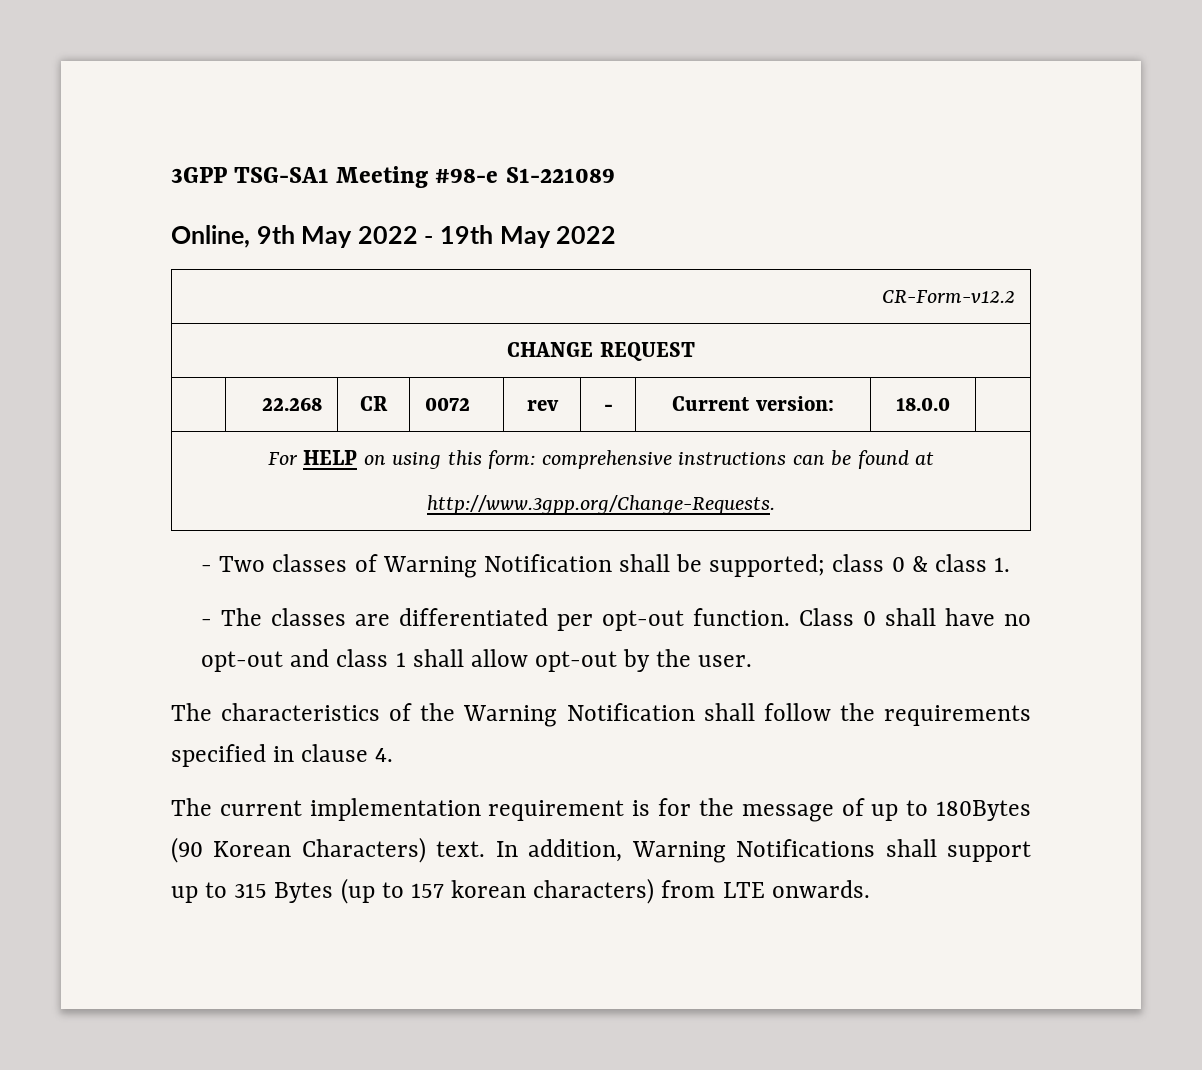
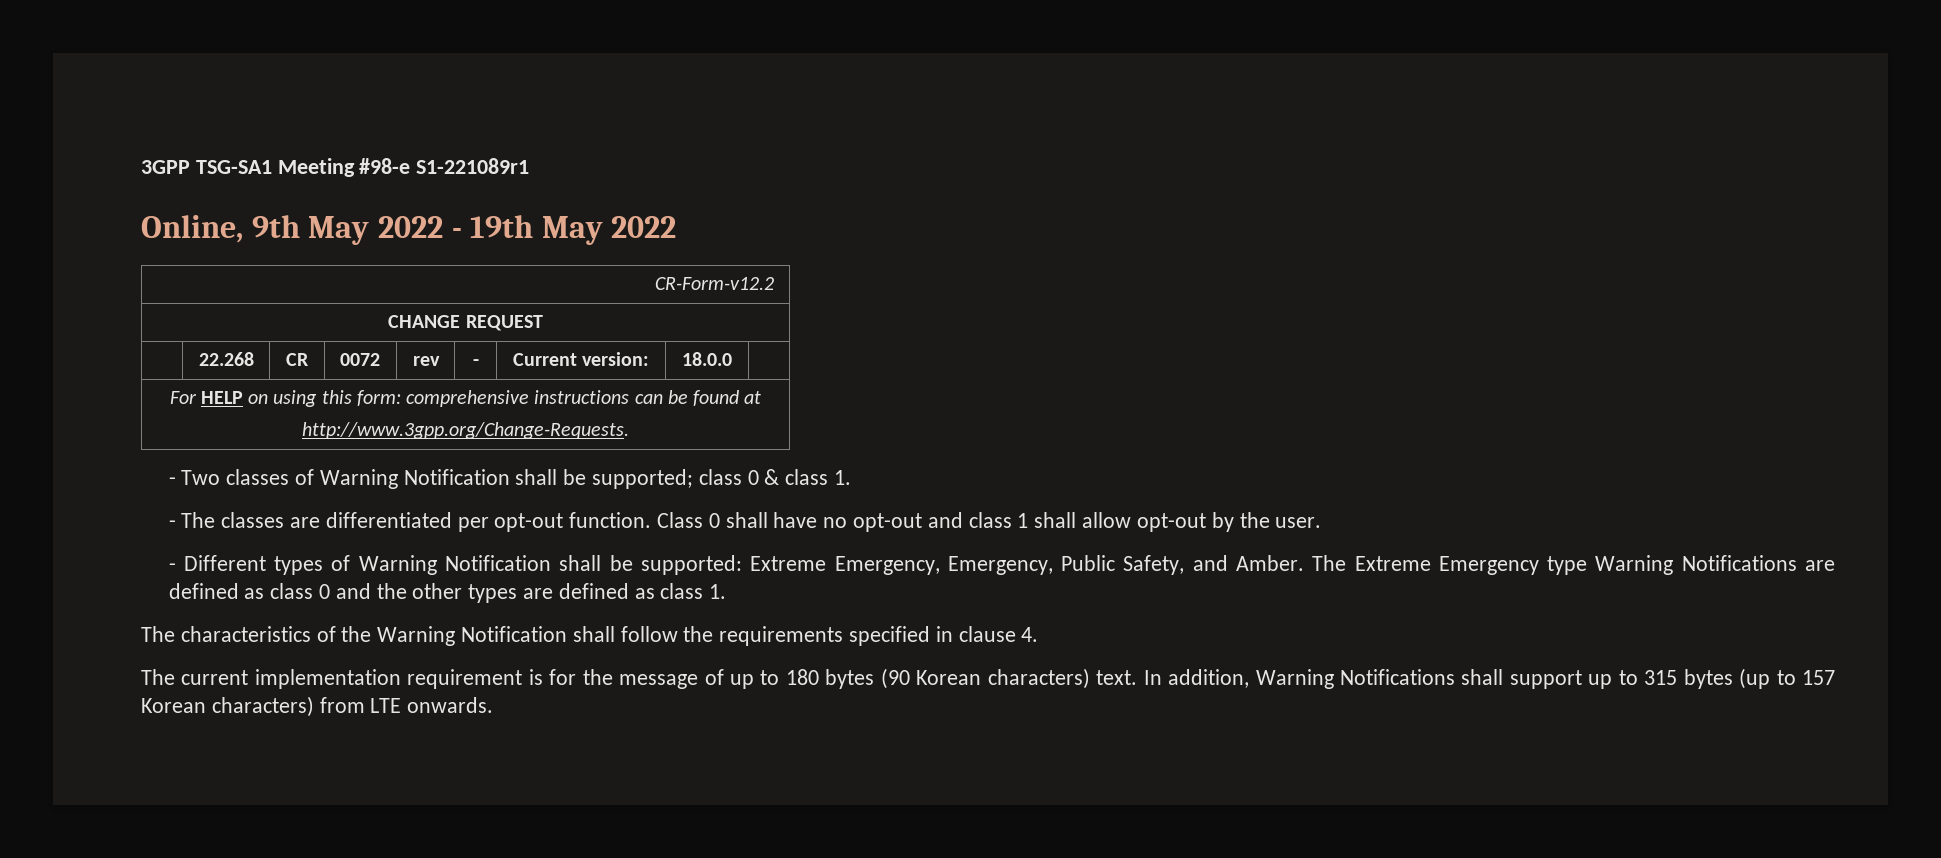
- 3GPP TSG-SA1 Meeting #98-e S1-221089
+ 3GPP TSG-SA1 Meeting #98-e S1-221089r1
+ - Different types of Warning Notification shall be supported: Extreme Emergency, Emergency, Public Safety, and Amber. The Extreme Emergency type Warning Notifications are defined as class 0 and the other types are defined as class 1.
- The current implementation requirement is for the message of up to 180Bytes (90 Korean Characters) text.
+ The current implementation requirement is for the message of up to 180 bytes (90 Korean characters) text.
- In addition, Warning Notifications shall support up to 315 Bytes (up to 157 korean characters) from LTE onwards.
+ In addition, Warning Notifications shall support up to 315 bytes (up to 157 Korean characters) from LTE onwards.

